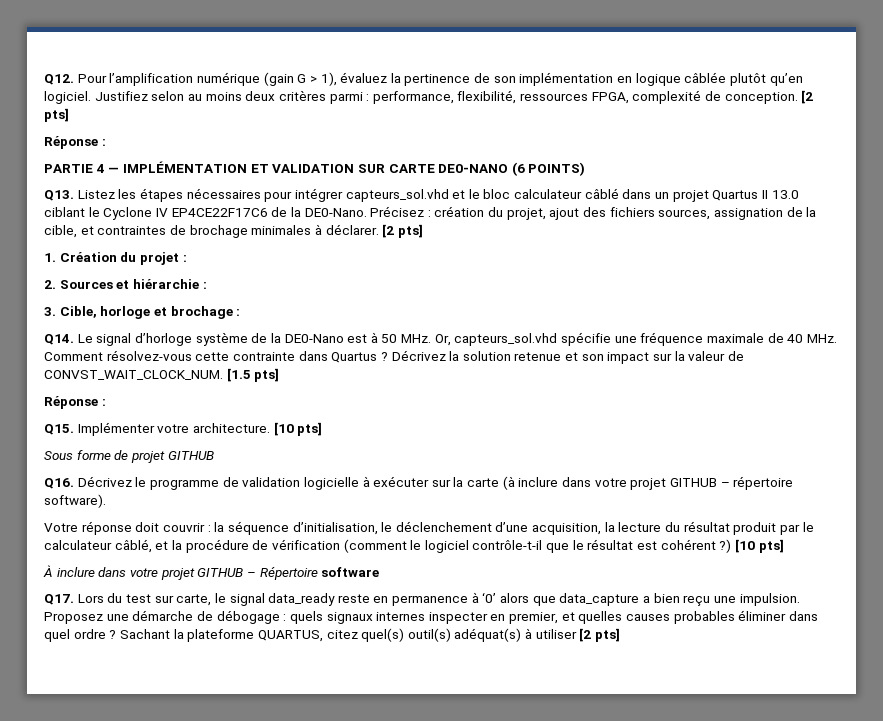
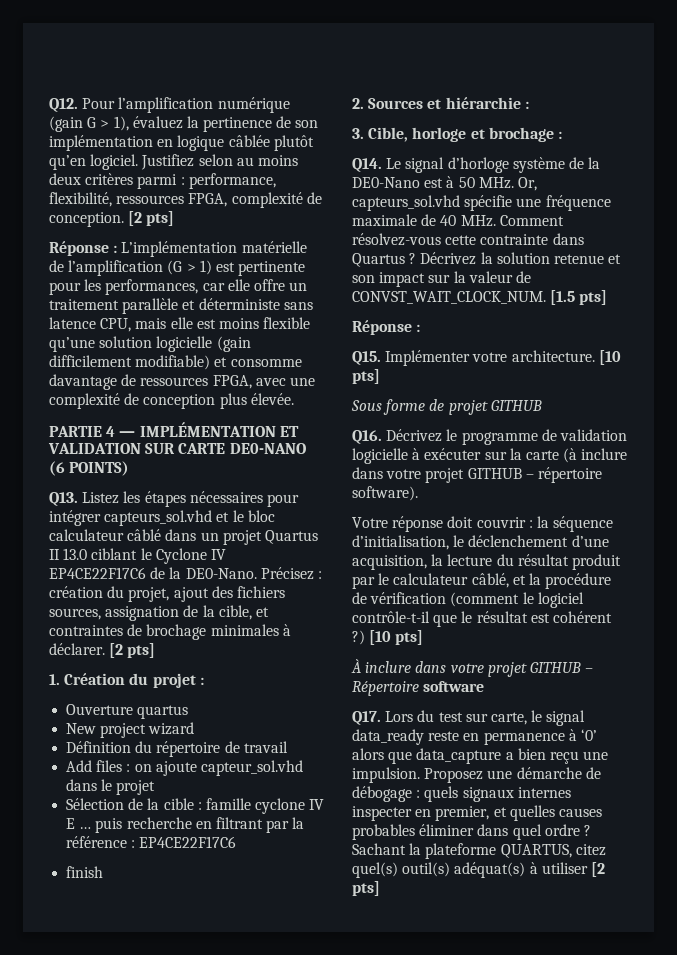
  Justifiez selon au moins deux critères parmi : performance, flexibilité, ressources FPGA, complexité de conception. [2 pts]
- Réponse :
+ Réponse : L’implémentation matérielle de l’amplification (G > 1) est pertinente pour les performances, car elle offre un traitement parallèle et déterministe sans latence CPU, mais elle est moins flexible qu’une solution logicielle (gain difficilement modifiable) et consomme davantage de ressources FPGA, avec une complexité de conception plus élevée.
+ Ouverture quartus
+ New project wizard
+ Définition du répertoire de travail
+ Add files : on ajoute capteur_sol.vhd dans le projet
+ Sélection de la cible : famille cyclone IV E … puis recherche en filtrant par la référence : EP4CE22F17C6
+ finish

